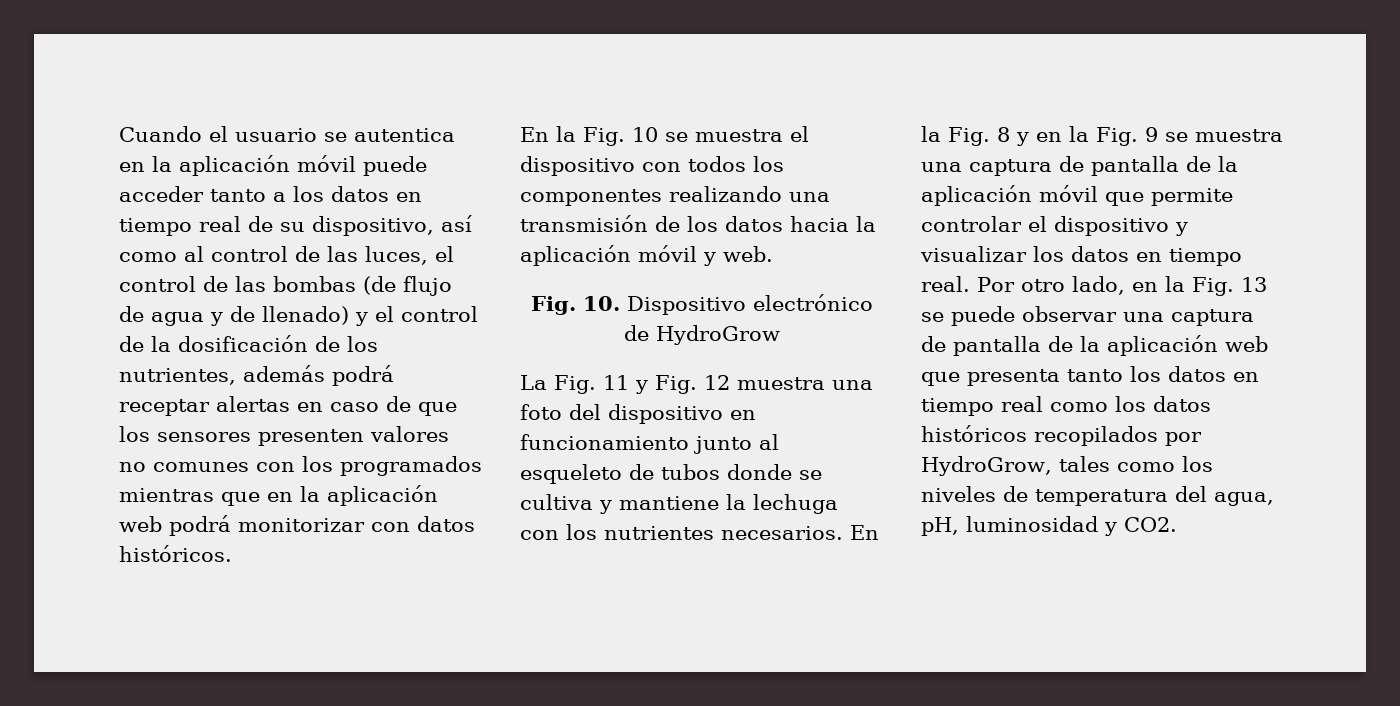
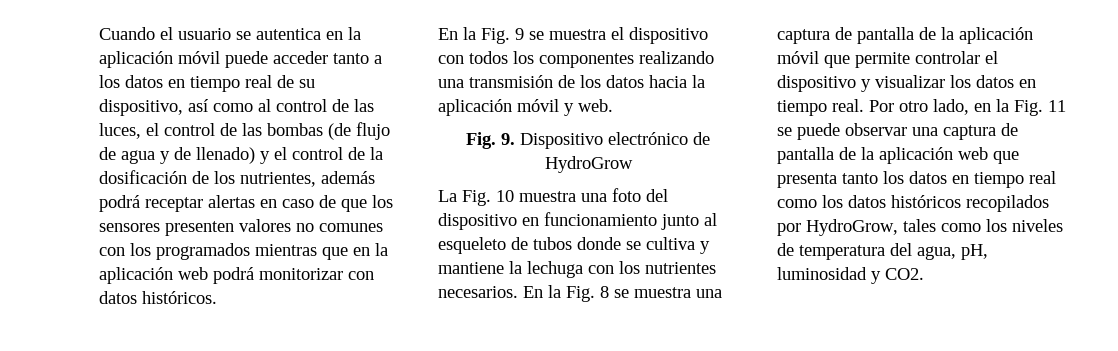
- En la Fig. 10 se muestra el dispositivo con todos los componentes realizando una transmisión de los datos hacia la aplicación móvil y web.
+ En la Fig. 9 se muestra el dispositivo con todos los componentes realizando una transmisión de los datos hacia la aplicación móvil y web.
- Fig. 10. Dispositivo electrónico de HydroGrow
+ Fig. 9. Dispositivo electrónico de HydroGrow
- La Fig. 11 y Fig. 12 muestra una foto del dispositivo en funcionamiento junto al esqueleto de tubos donde se cultiva y mantiene la lechuga con los nutrientes necesarios.
+ La Fig. 10 muestra una foto del dispositivo en funcionamiento junto al esqueleto de tubos donde se cultiva y mantiene la lechuga con los nutrientes necesarios.
- En la Fig. 8 y en la Fig. 9 se muestra una captura de pantalla de la aplicación móvil que permite controlar el dispositivo y visualizar los datos en tiempo real.
+ En la Fig. 8 se muestra una captura de pantalla de la aplicación móvil que permite controlar el dispositivo y visualizar los datos en tiempo real.
- Por otro lado, en la Fig. 13 se puede observar una captura de pantalla de la aplicación web que presenta tanto los datos en tiempo real como los datos históricos recopilados por HydroGrow, tales como los niveles de temperatura del agua, pH, luminosidad y CO2.
+ Por otro lado, en la Fig. 11 se puede observar una captura de pantalla de la aplicación web que presenta tanto los datos en tiempo real como los datos históricos recopilados por HydroGrow, tales como los niveles de temperatura del agua, pH, luminosidad y CO2.

